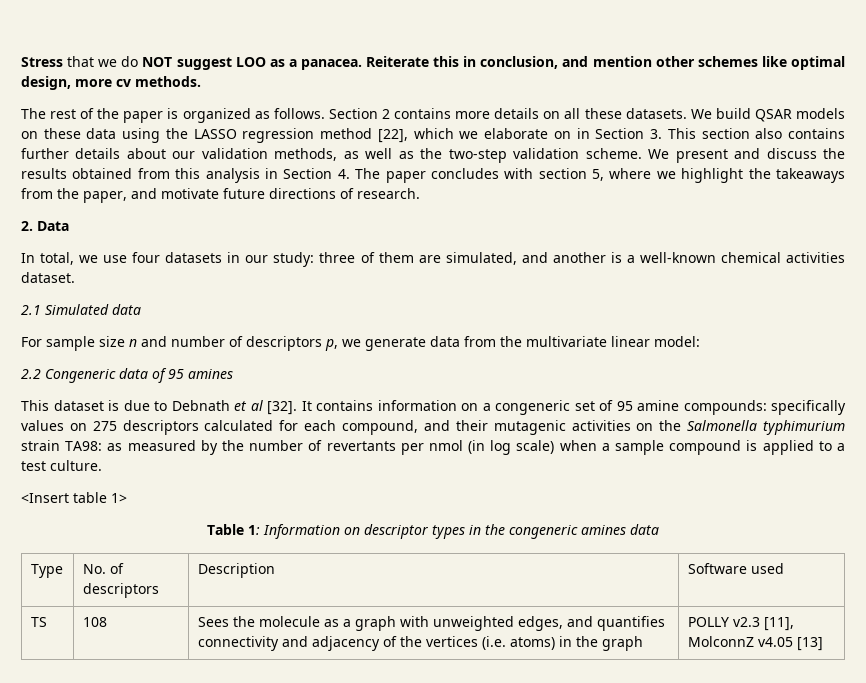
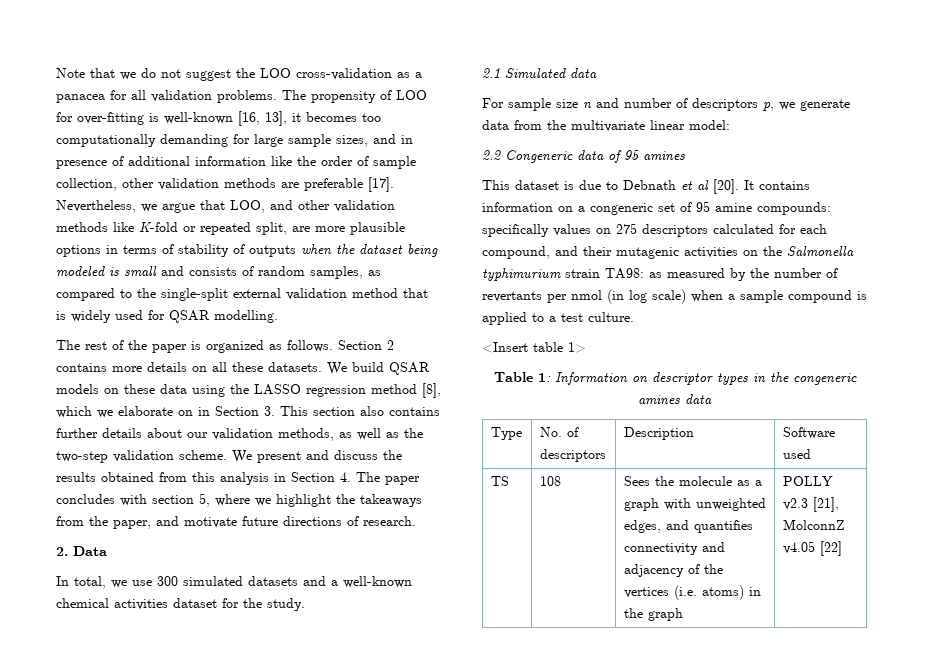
- Stress that we do NOT suggest LOO as a panacea. Reiterate this in conclusion, and mention other schemes like optimal design, more cv methods.
+ Note that we do not suggest the LOO cross-validation as a panacea for all validation problems. The propensity of LOO for over-fitting is well-known [16, 13], it becomes too computationally demanding for large sample sizes, and in presence of additional information like the order of sample collection, other validation methods are preferable [17]. Nevertheless, we argue that LOO, and other validation methods like K-fold or repeated split, are more plausible options in terms of stability of outputs when the dataset being modeled is small and consists of random samples, as compared to the single-split external validation method that is widely used for QSAR modelling.
- We build QSAR models on these data using the LASSO regression method [22], which we elaborate on in Section 3. This section also contains further details about our validation methods, as well as the two-step validation scheme.
+ We build QSAR models on these data using the LASSO regression method [8], which we elaborate on in Section 3. This section also contains further details about our validation methods, as well as the two-step validation scheme.
- In total, we use four datasets in our study: three of them are simulated, and another is a well-known chemical activities dataset.
+ In total, we use 300 simulated datasets and a well-known chemical activities dataset for the study.
- This dataset is due to Debnath et al [32].
+ This dataset is due to Debnath et al [20].
- TS | 108 | Sees the molecule as a graph with unweighted edges, and quantifies connectivity and adjacency of the vertices (i.e. atoms) in the graph | POLLY v2.3 [11], MolconnZ v4.05 [13]
+ TS | 108 | Sees the molecule as a graph with unweighted edges, and quantifies connectivity and adjacency of the vertices (i.e. atoms) in the graph | POLLY v2.3 [21], MolconnZ v4.05 [22]

